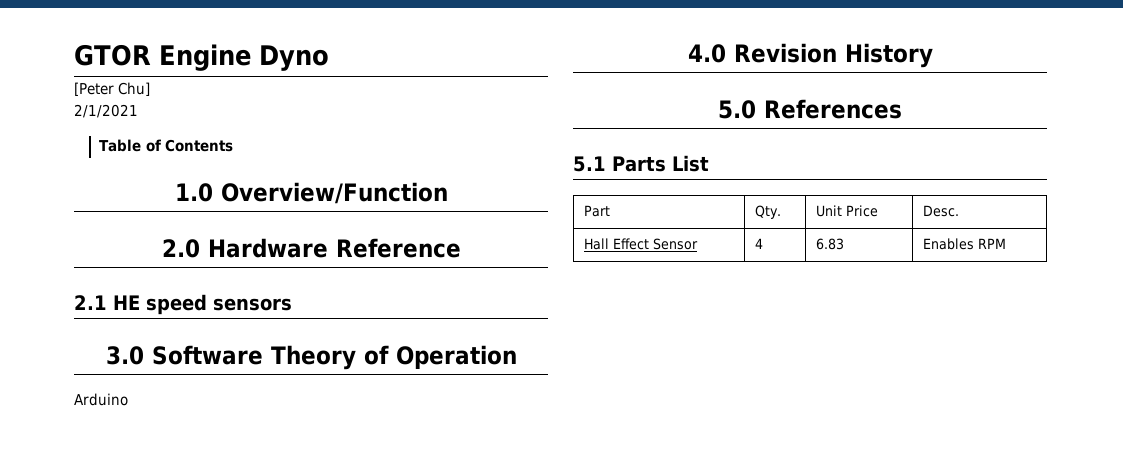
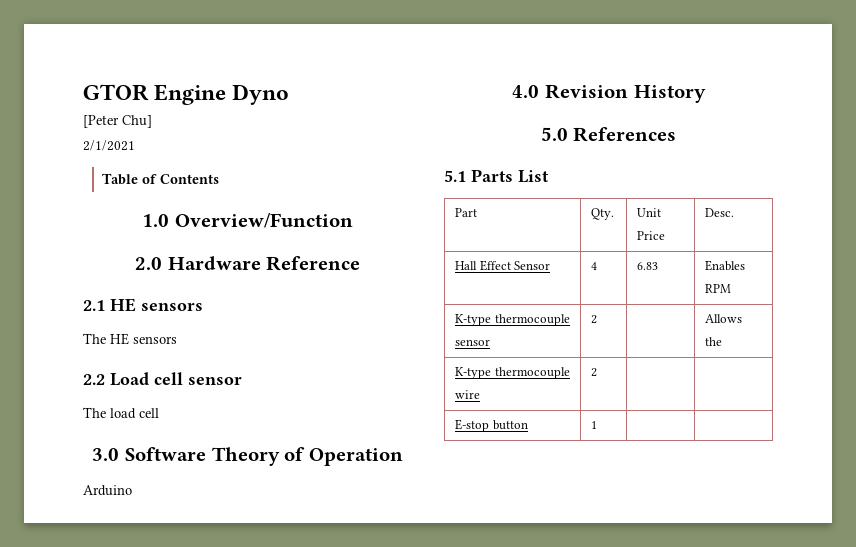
- 2.1 HE speed sensors
+ 2.1 HE sensors
+ The HE sensors
+ 2.2 Load cell sensor
+ The load cell
+ K-type thermocouple sensor | 2 | | Allows the
+ K-type thermocouple wire | 2 | |
+ E-stop button | 1 | |

